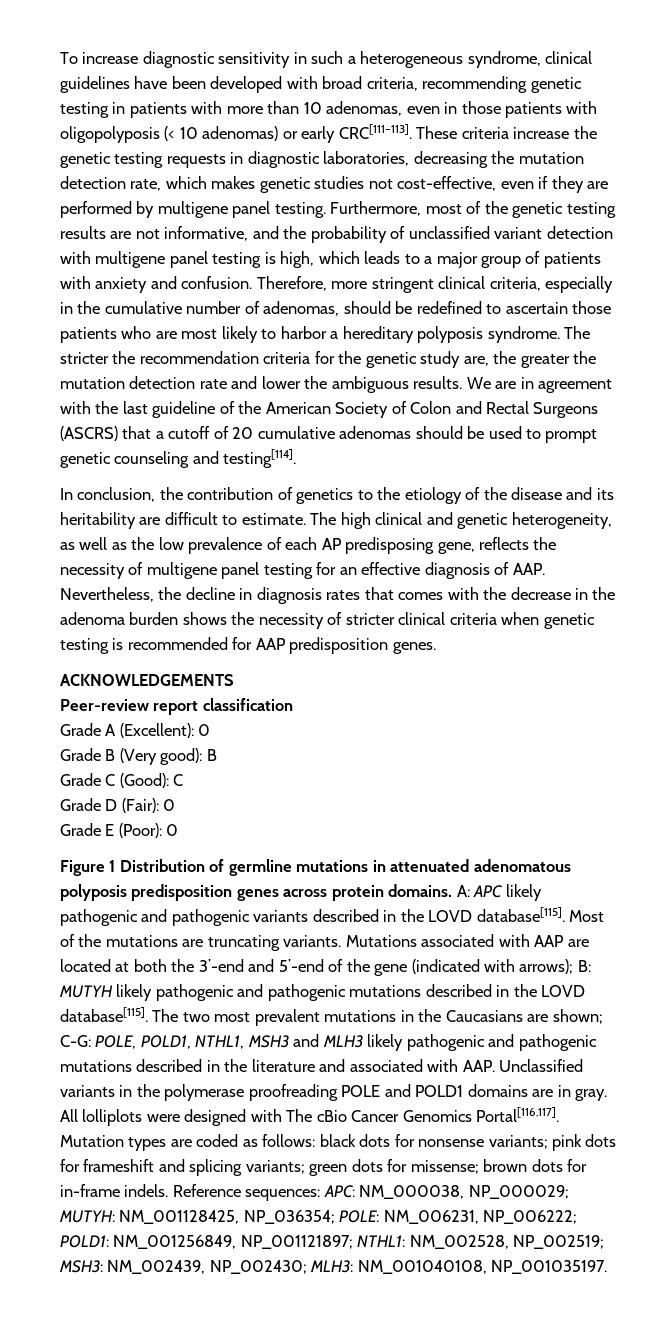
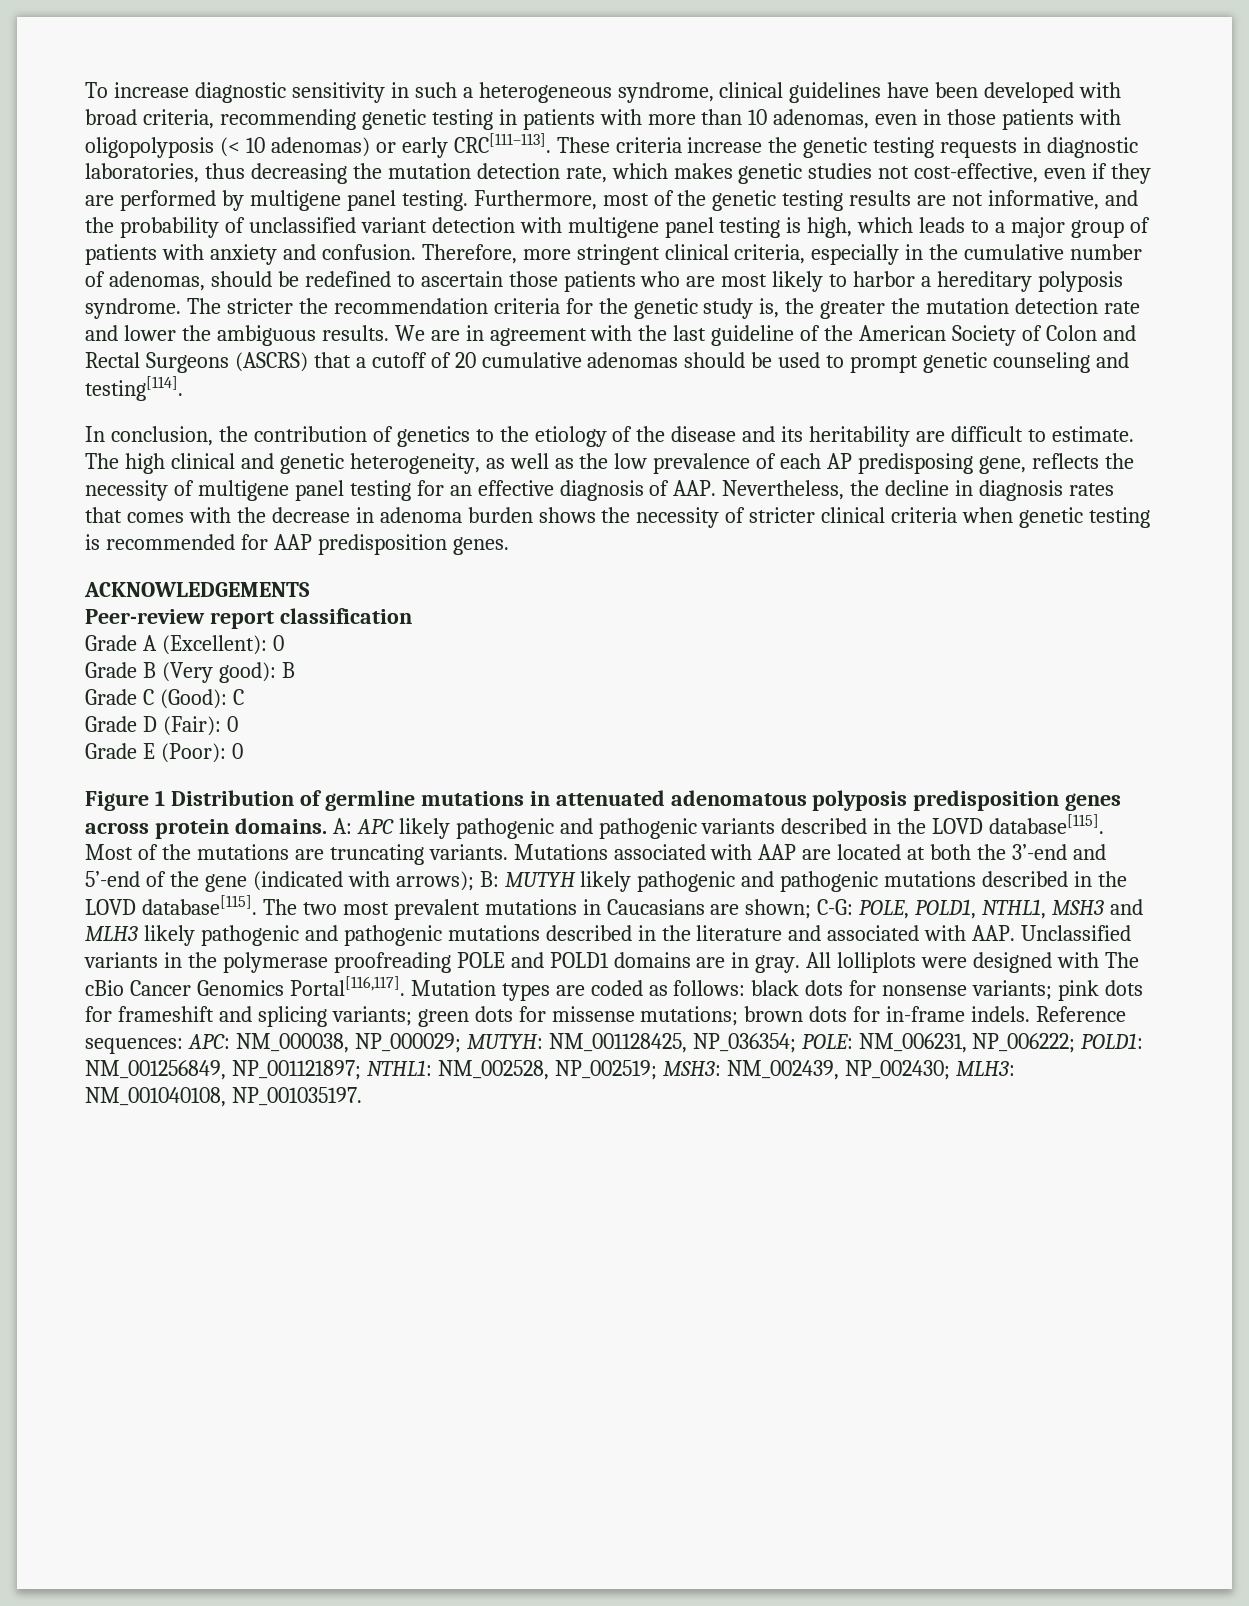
- These criteria increase the genetic testing requests in diagnostic laboratories, decreasing the mutation detection rate, which makes genetic studies not cost-effective, even if they are performed by multigene panel testing.
+ These criteria increase the genetic testing requests in diagnostic laboratories, thus decreasing the mutation detection rate, which makes genetic studies not cost-effective, even if they are performed by multigene panel testing.
- The stricter the recommendation criteria for the genetic study are, the greater the mutation detection rate and lower the ambiguous results.
+ The stricter the recommendation criteria for the genetic study is, the greater the mutation detection rate and lower the ambiguous results.
- The high clinical and genetic heterogeneity, as well as the low prevalence of each AP predisposing gene, reflects the necessity of multigene panel testing for an effective diagnosis of AAP. Nevertheless, the decline in diagnosis rates that comes with the decrease in the adenoma burden shows the necessity of stricter clinical criteria when genetic testing is recommended for AAP predisposition genes.
+ The high clinical and genetic heterogeneity, as well as the low prevalence of each AP predisposing gene, reflects the necessity of multigene panel testing for an effective diagnosis of AAP. Nevertheless, the decline in diagnosis rates that comes with the decrease in adenoma burden shows the necessity of stricter clinical criteria when genetic testing is recommended for AAP predisposition genes.
- The two most prevalent mutations in the Caucasians are shown; C-G: POLE, POLD1, NTHL1, MSH3 and MLH3 likely pathogenic and pathogenic mutations described in the literature and associated with AAP. Unclassified variants in the polymerase proofreading POLE and POLD1 domains are in gray.
+ The two most prevalent mutations in Caucasians are shown; C-G: POLE, POLD1, NTHL1, MSH3 and MLH3 likely pathogenic and pathogenic mutations described in the literature and associated with AAP. Unclassified variants in the polymerase proofreading POLE and POLD1 domains are in gray.
- Mutation types are coded as follows: black dots for nonsense variants; pink dots for frameshift and splicing variants; green dots for missense; brown dots for in-frame indels.
+ Mutation types are coded as follows: black dots for nonsense variants; pink dots for frameshift and splicing variants; green dots for missense mutations; brown dots for in-frame indels.

